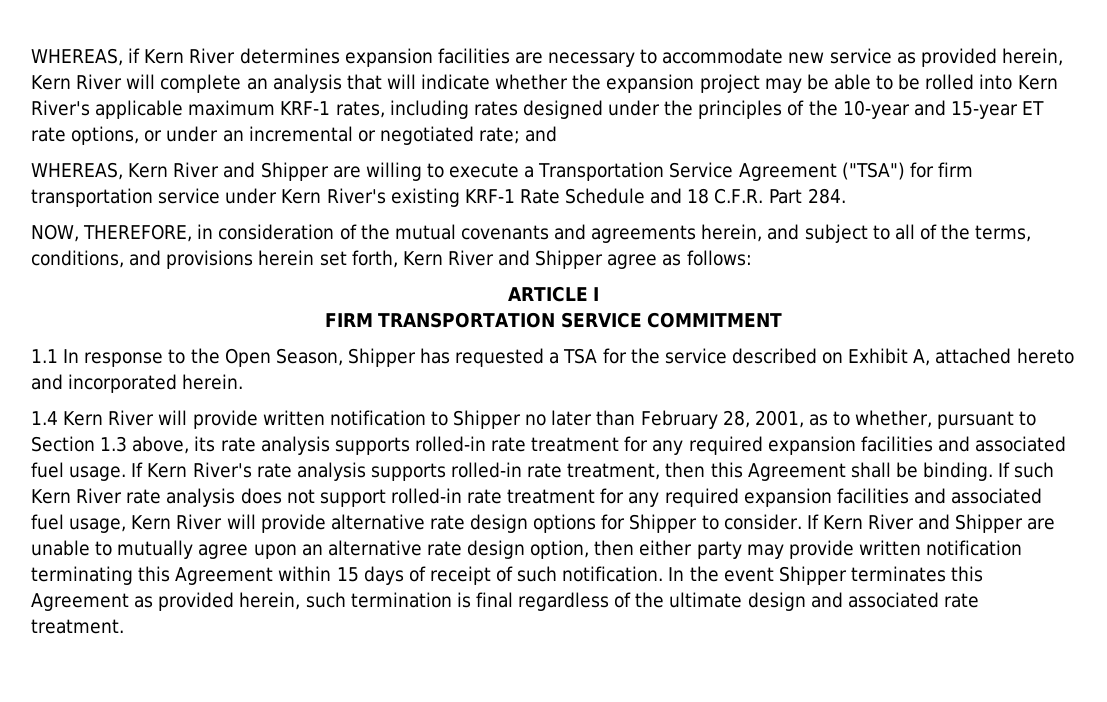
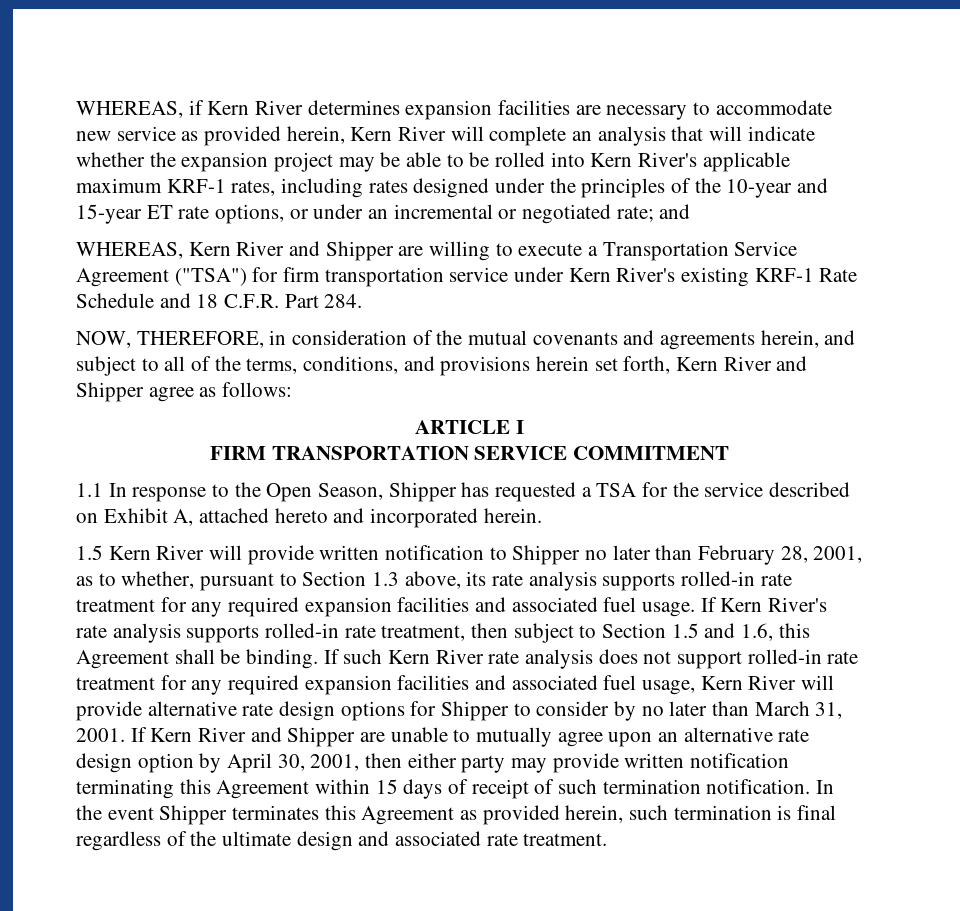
- 1.4 Kern River will provide written notification to Shipper no later than February 28, 2001, as to whether, pursuant to Section 1.3 above, its rate analysis supports rolled-in rate treatment for any required expansion facilities and associated fuel usage.
+ 1.5 Kern River will provide written notification to Shipper no later than February 28, 2001, as to whether, pursuant to Section 1.3 above, its rate analysis supports rolled-in rate treatment for any required expansion facilities and associated fuel usage.
- If Kern River's rate analysis supports rolled-in rate treatment, then this Agreement shall be binding.
+ If Kern River's rate analysis supports rolled-in rate treatment, then subject to Section 1.5 and 1.6, this Agreement shall be binding.
- If such Kern River rate analysis does not support rolled-in rate treatment for any required expansion facilities and associated fuel usage, Kern River will provide alternative rate design options for Shipper to consider.
+ If such Kern River rate analysis does not support rolled-in rate treatment for any required expansion facilities and associated fuel usage, Kern River will provide alternative rate design options for Shipper to consider by no later than March 31, 2001.
- If Kern River and Shipper are unable to mutually agree upon an alternative rate design option, then either party may provide written notification terminating this Agreement within 15 days of receipt of such notification.
+ If Kern River and Shipper are unable to mutually agree upon an alternative rate design option by April 30, 2001, then either party may provide written notification terminating this Agreement within 15 days of receipt of such termination notification.

